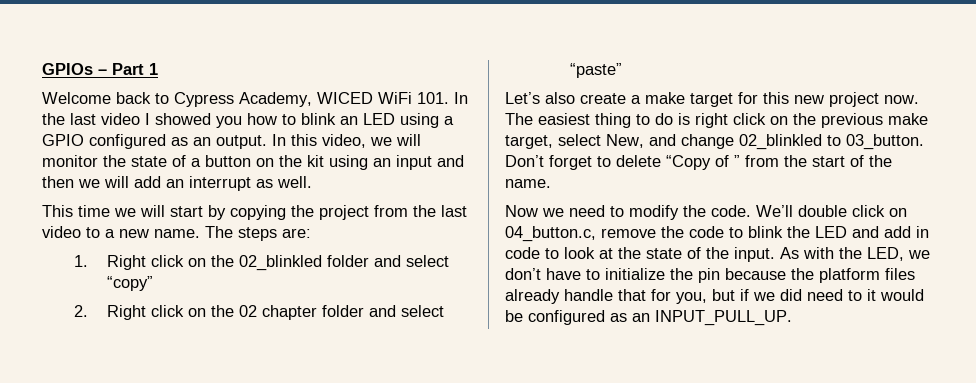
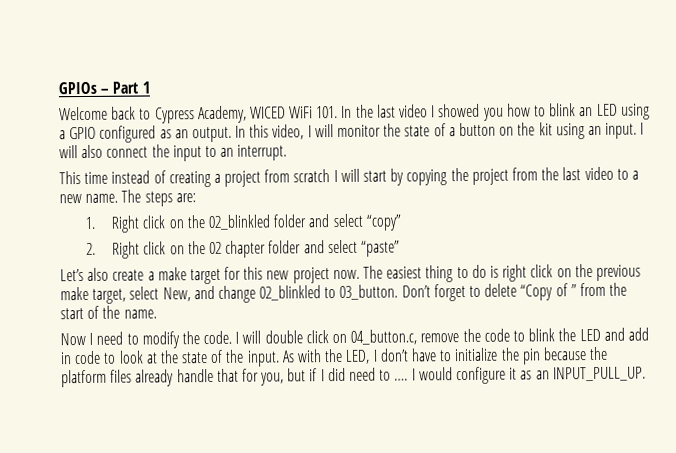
- In this video, we will monitor the state of a button on the kit using an input and then we will add an interrupt as well.
- This time we will start by copying the project from the last video to a new name.
+ In this video, I will monitor the state of a button on the kit using an input. I will also connect the input to an interrupt.
+ This time instead of creating a project from scratch I will start by copying the project from the last video to a new name.
- Now we need to modify the code.
+ Now I need to modify the code.
- We’ll double click on 04_button.c, remove the code to blink the LED and add in code to look at the state of the input.
+ I will double click on 04_button.c, remove the code to blink the LED and add in code to look at the state of the input.
- As with the LED, we don’t have to initialize the pin because the platform files already handle that for you, but if we did need to it would be configured as an INPUT_PULL_UP.
+ As with the LED, I don’t have to initialize the pin because the platform files already handle that for you, but if I did need to …. I would configure it as an INPUT_PULL_UP.

